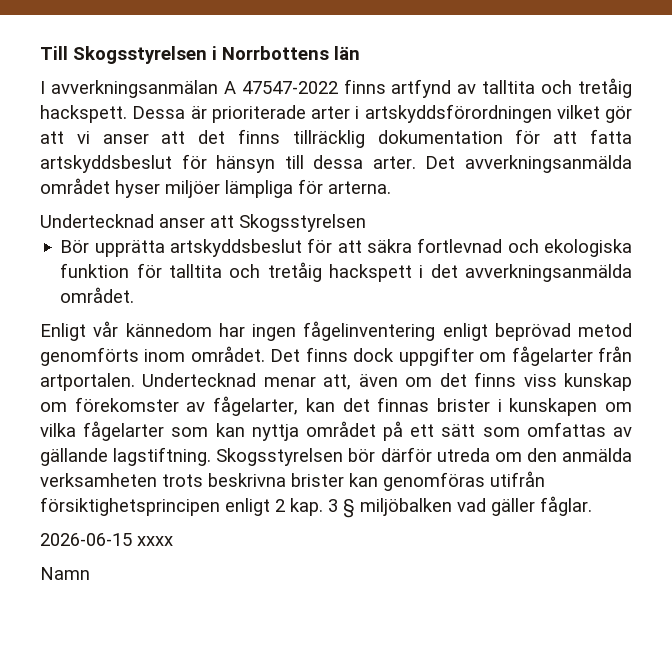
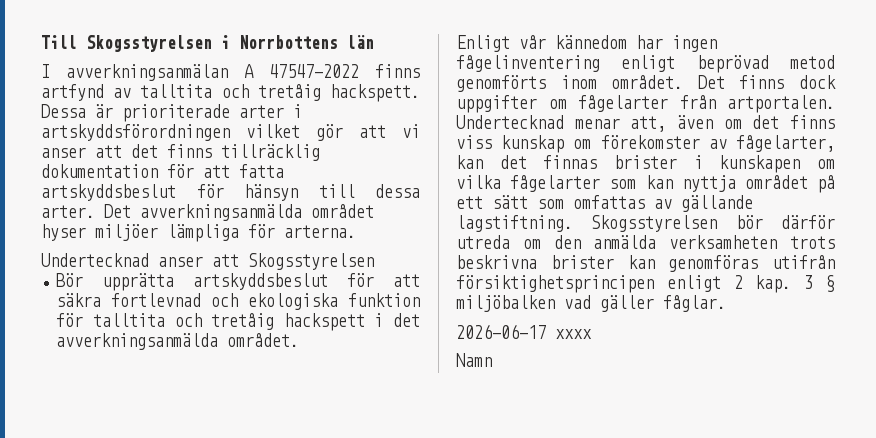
- 2026-06-15 xxxx
+ 2026-06-17 xxxx

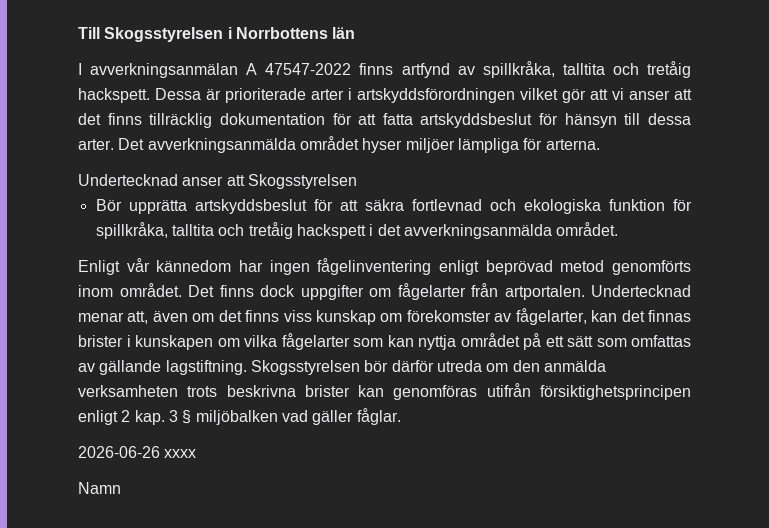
- I avverkningsanmälan A 47547-2022 finns artfynd av talltita och tretåig hackspett.
+ I avverkningsanmälan A 47547-2022 finns artfynd av spillkråka, talltita och tretåig hackspett.
- Bör upprätta artskyddsbeslut för att säkra fortlevnad och ekologiska funktion för talltita och tretåig hackspett i det avverkningsanmälda området.
+ Bör upprätta artskyddsbeslut för att säkra fortlevnad och ekologiska funktion för spillkråka, talltita och tretåig hackspett i det avverkningsanmälda området.
- 2026-06-17 xxxx
+ 2026-06-26 xxxx

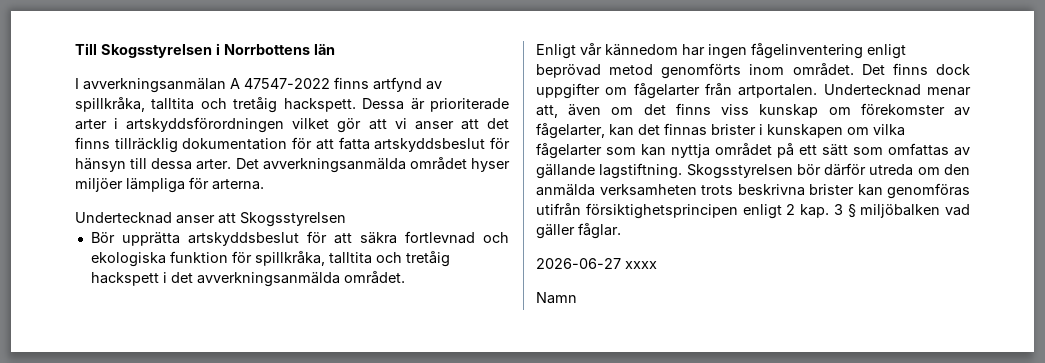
- 2026-06-26 xxxx
+ 2026-06-27 xxxx

